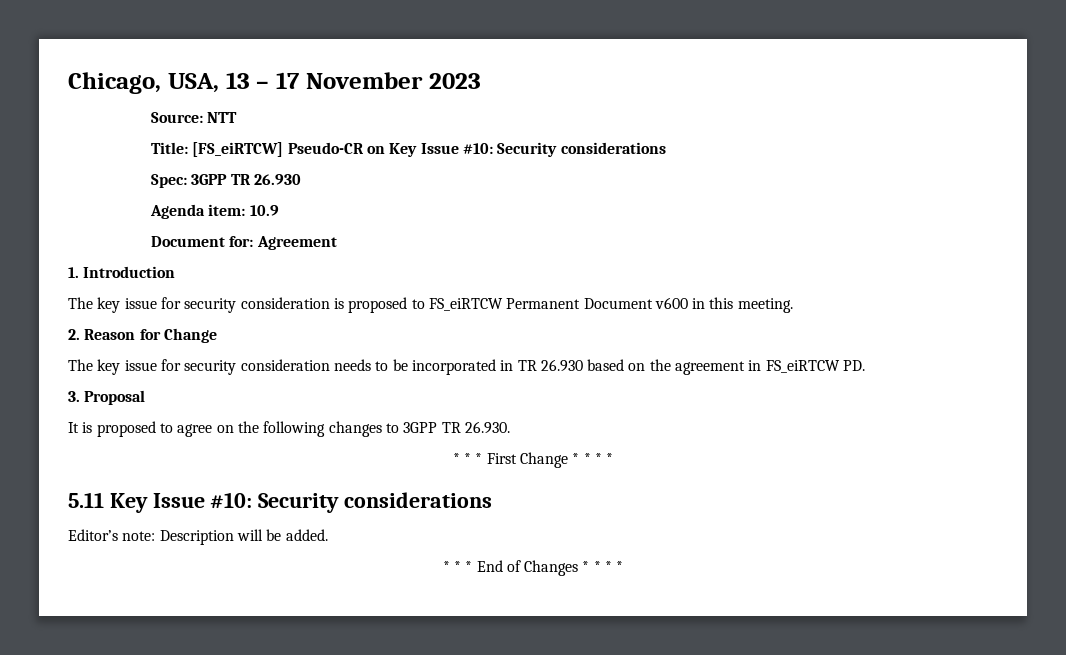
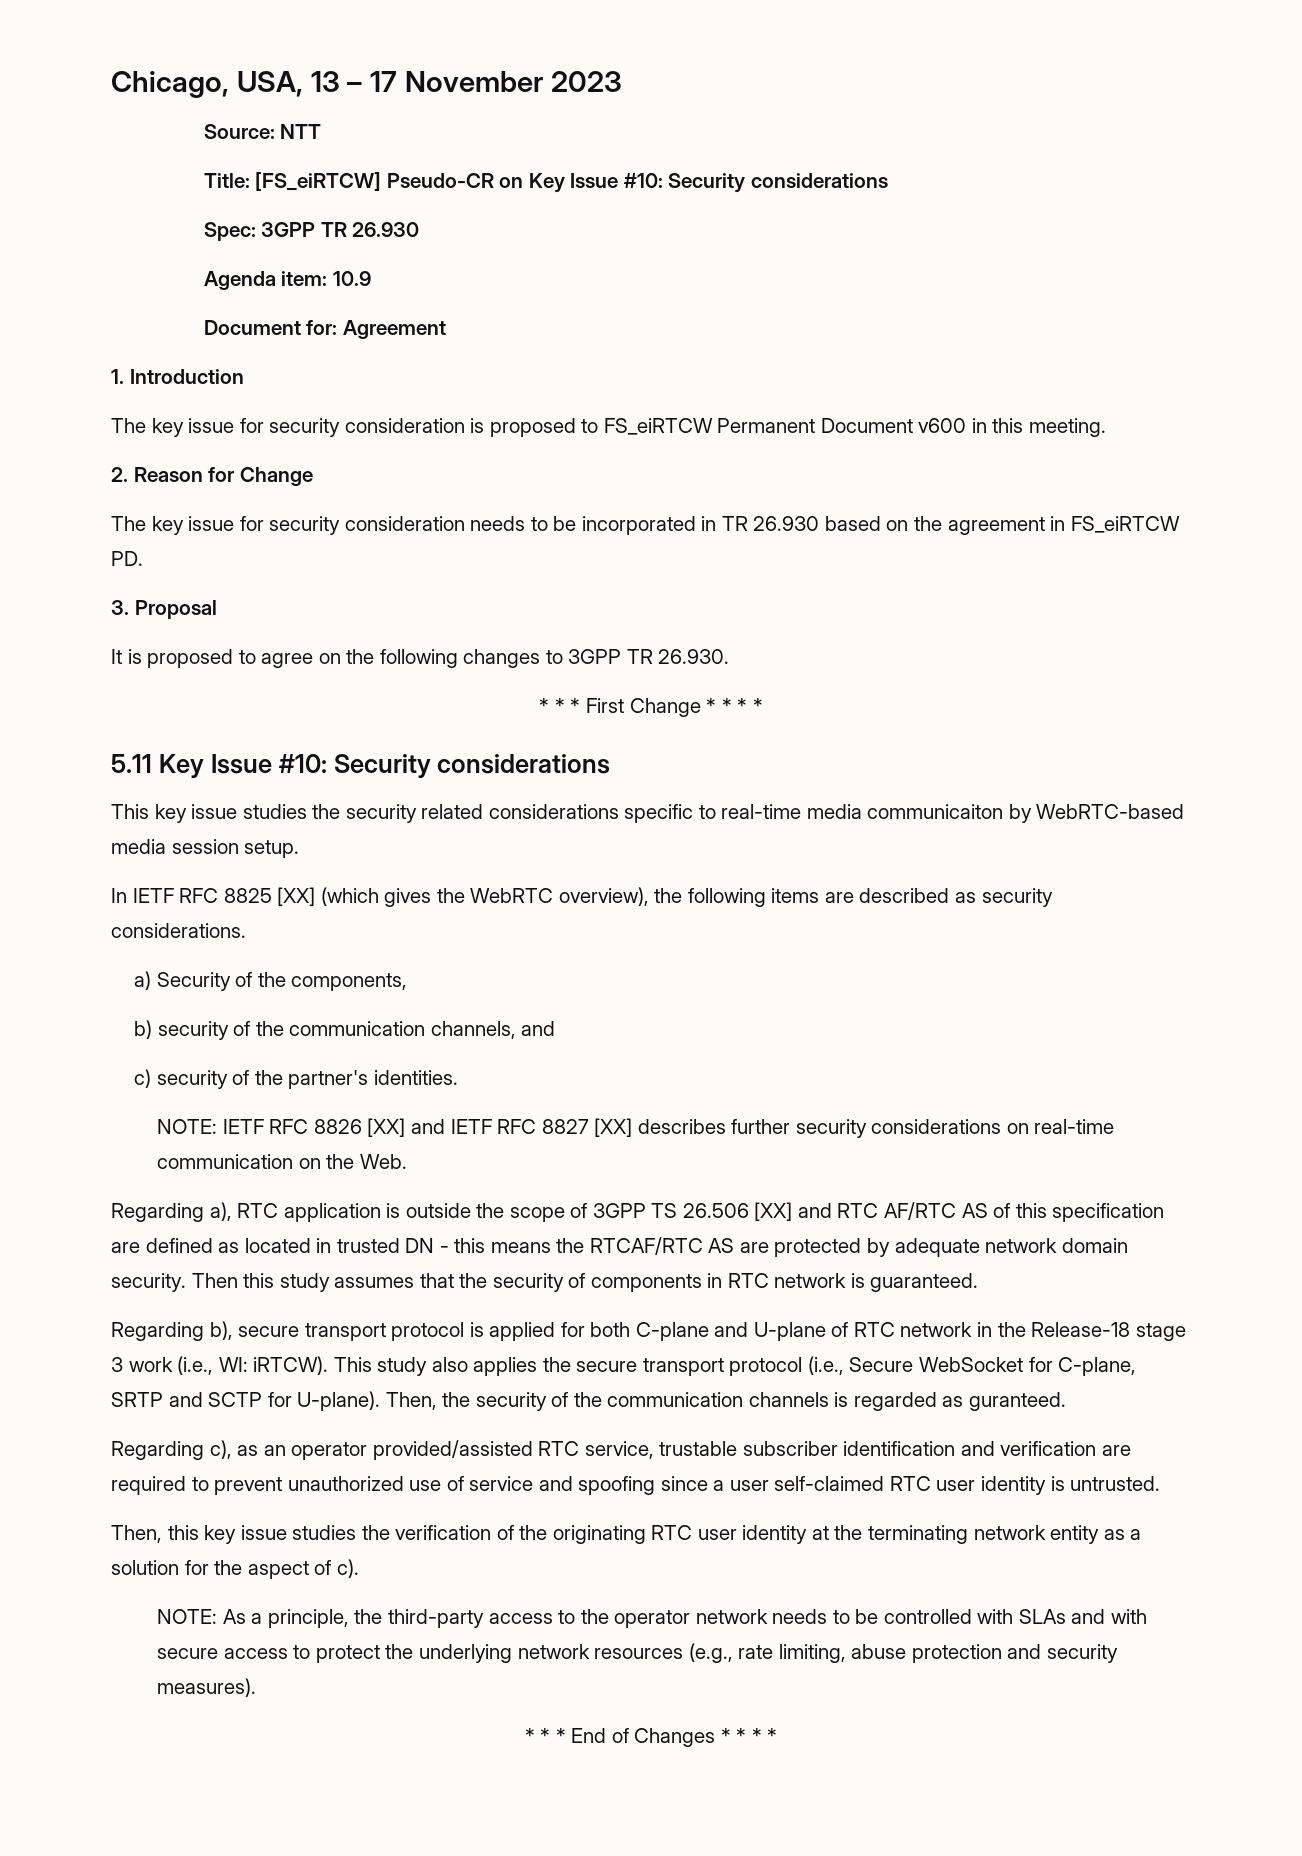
- Editor’s note: Description will be added.
+ This key issue studies the security related considerations specific to real-time media communicaiton by WebRTC-based media session setup.
+ In IETF RFC 8825 [XX] (which gives the WebRTC overview), the following items are described as security considerations.
+ a) Security of the components,
+ b) security of the communication channels, and
+ c) security of the partner's identities.
+ NOTE: IETF RFC 8826 [XX] and IETF RFC 8827 [XX] describes further security considerations on real-time communication on the Web.
+ Regarding a), RTC application is outside the scope of 3GPP TS 26.506 [XX] and RTC AF/RTC AS of this specification are defined as located in trusted DN - this means the RTCAF/RTC AS are protected by adequate network domain security. Then this study assumes that the security of components in RTC network is guaranteed.
+ Regarding b), secure transport protocol is applied for both C-plane and U-plane of RTC network in the Release-18 stage 3 work (i.e., WI: iRTCW). This study also applies the secure transport protocol (i.e., Secure WebSocket for C-plane, SRTP and SCTP for U-plane). Then, the security of the communication channels is regarded as guranteed.
+ Regarding c), as an operator provided/assisted RTC service, trustable subscriber identification and verification are required to prevent unauthorized use of service and spoofing since a user self-claimed RTC user identity is untrusted.
+ Then, this key issue studies the verification of the originating RTC user identity at the terminating network entity as a solution for the aspect of c).
+ NOTE: As a principle, the third-party access to the operator network needs to be controlled with SLAs and with secure access to protect the underlying network resources (e.g., rate limiting, abuse protection and security measures).

